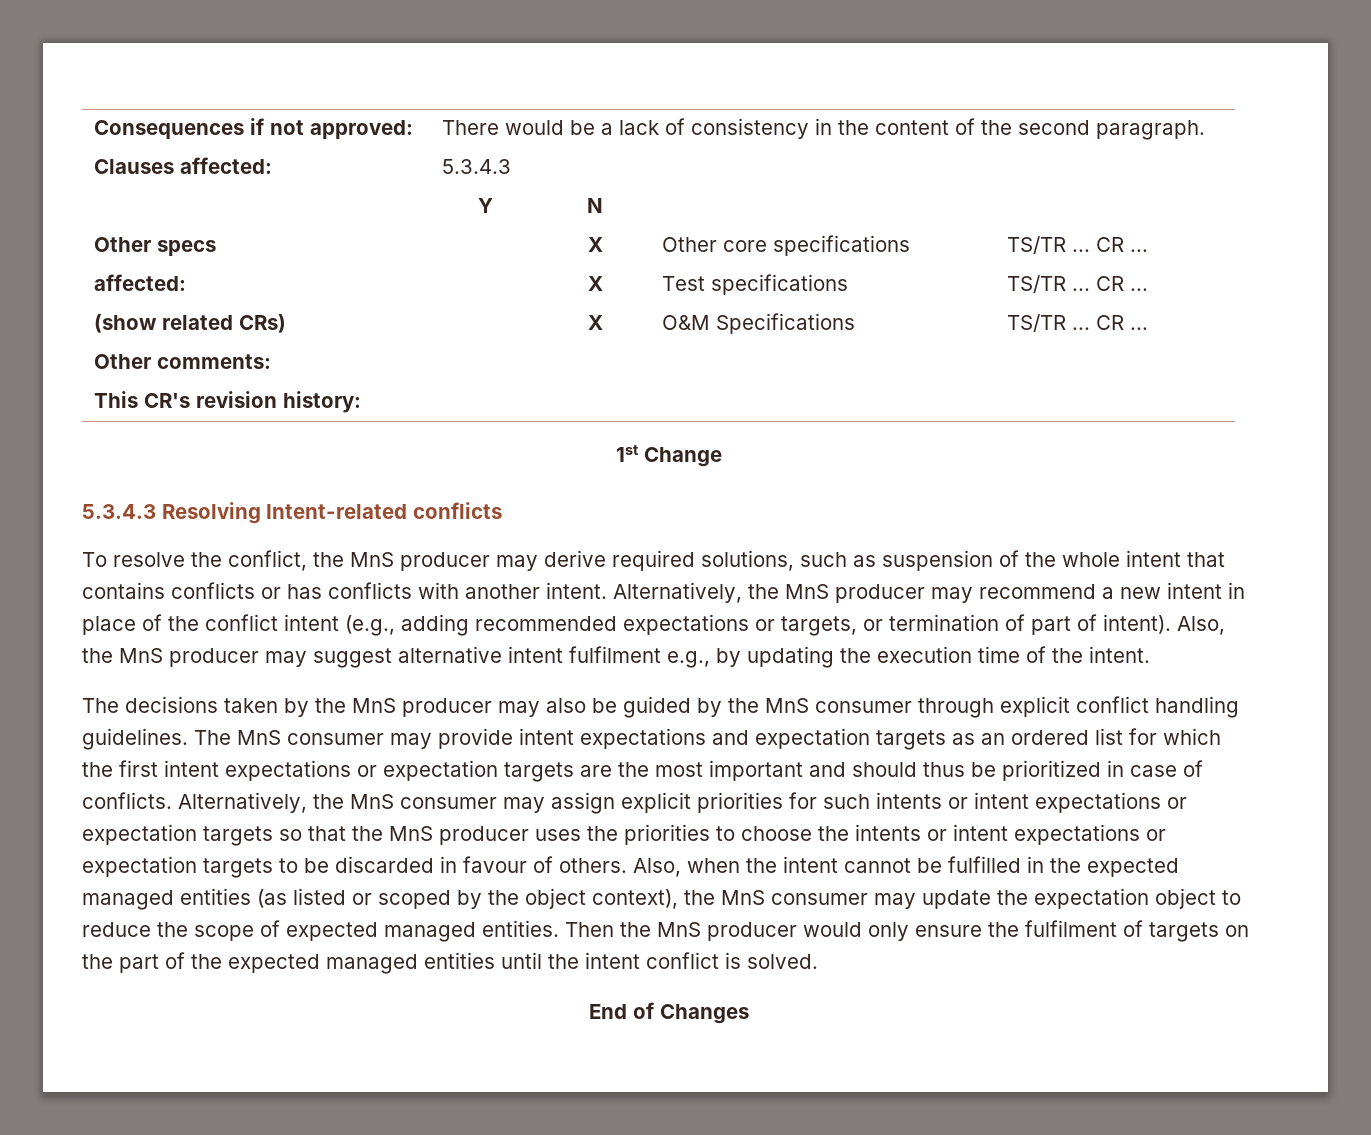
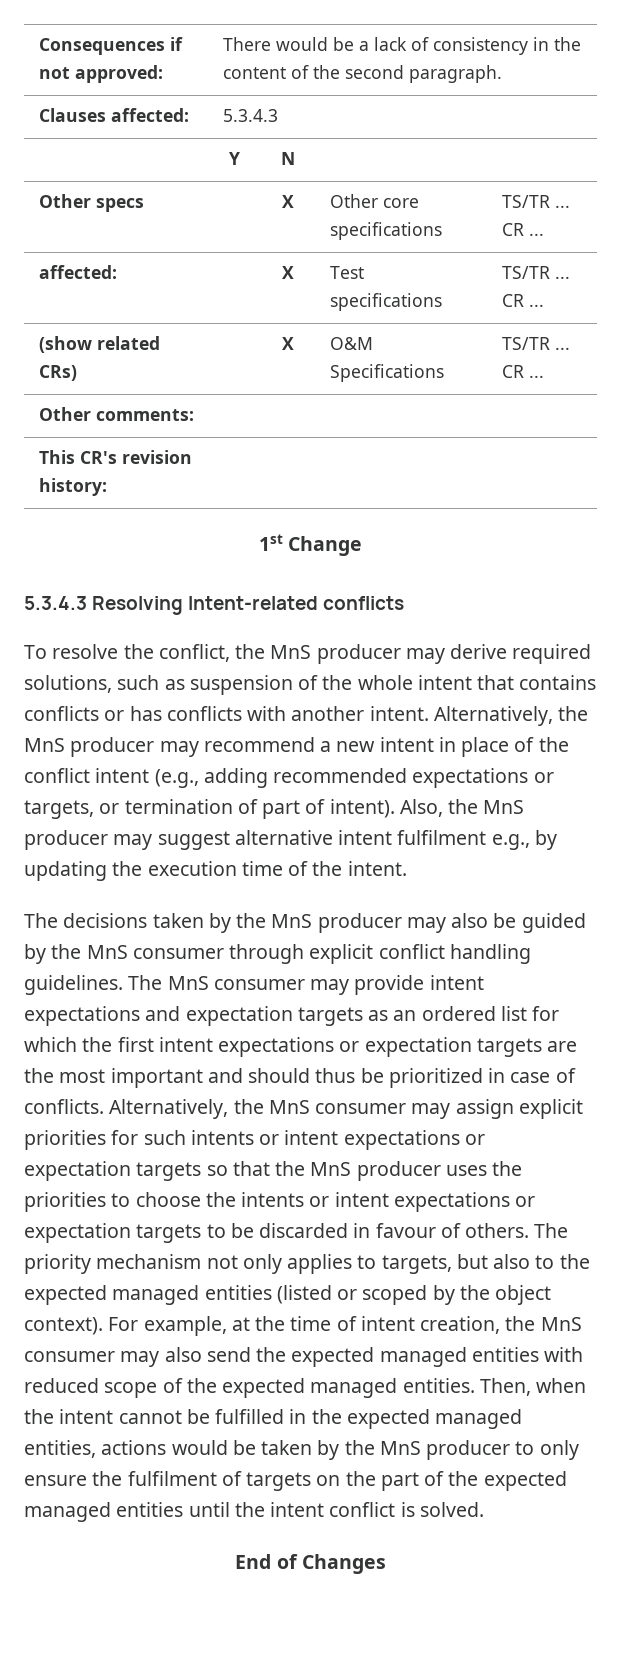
- Also, when the intent cannot be fulfilled in the expected managed entities (as listed or scoped by the object context), the MnS consumer may update the expectation object to reduce the scope of expected managed entities. Then the MnS producer would only ensure the fulfilment of targets on the part of the expected managed entities until the intent conflict is solved.
+ The priority mechanism not only applies to targets, but also to the expected managed entities (listed or scoped by the object context). For example, at the time of intent creation, the MnS consumer may also send the expected managed entities with reduced scope of the expected managed entities. Then, when the intent cannot be fulfilled in the expected managed entities, actions would be taken by the MnS producer to only ensure the fulfilment of targets on the part of the expected managed entities until the intent conflict is solved.

